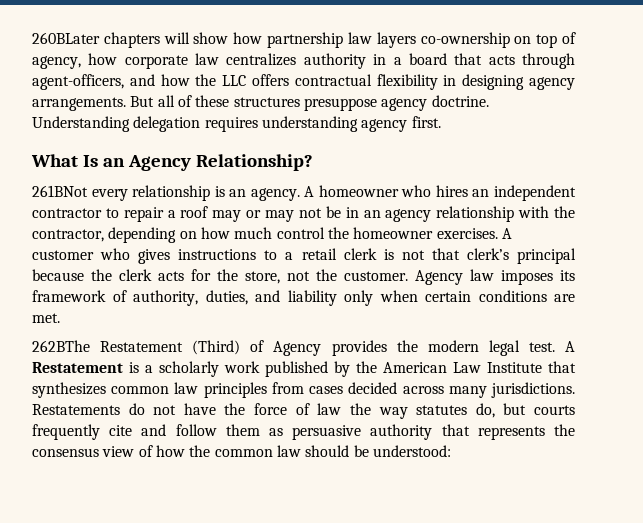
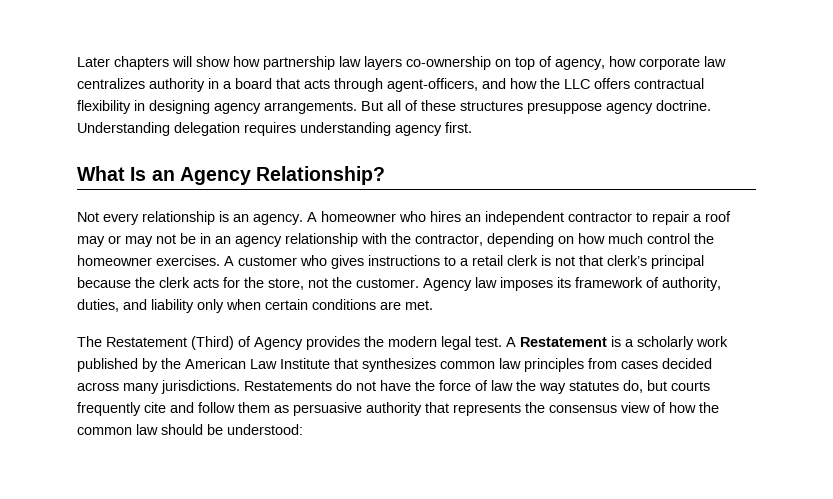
- 260BLater chapters will show how partnership law layers co-ownership on top of agency, how corporate law centralizes authority in a board that acts through agent-officers, and how the LLC offers contractual flexibility in designing agency arrangements.
+ Later chapters will show how partnership law layers co-ownership on top of agency, how corporate law centralizes authority in a board that acts through agent-officers, and how the LLC offers contractual flexibility in designing agency arrangements.
- 261BNot every relationship is an agency.
+ Not every relationship is an agency.
- 262BThe Restatement (Third) of Agency provides the modern legal test.
+ The Restatement (Third) of Agency provides the modern legal test.

